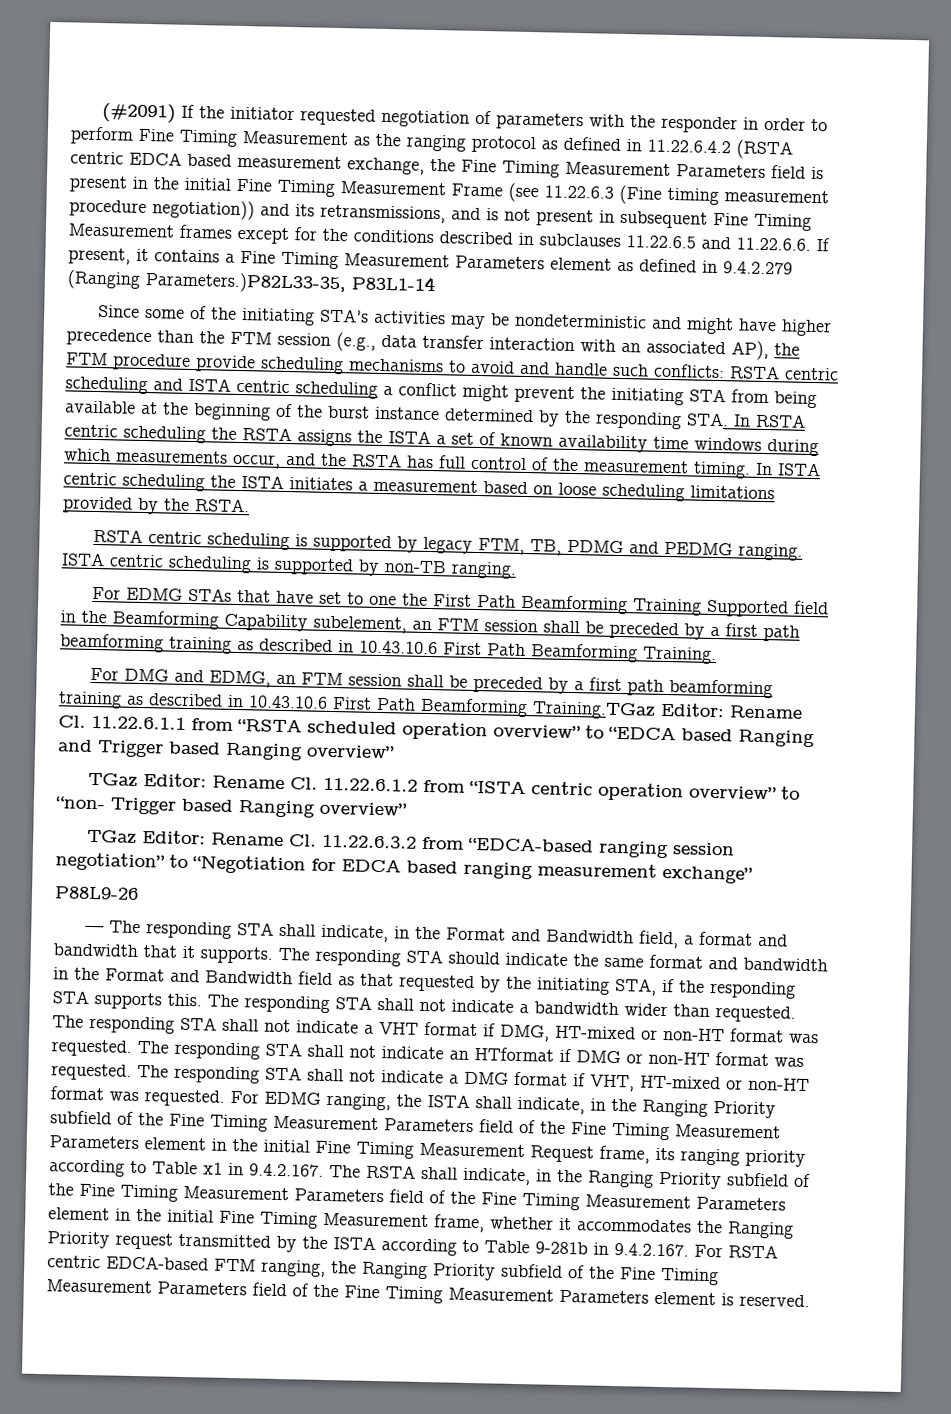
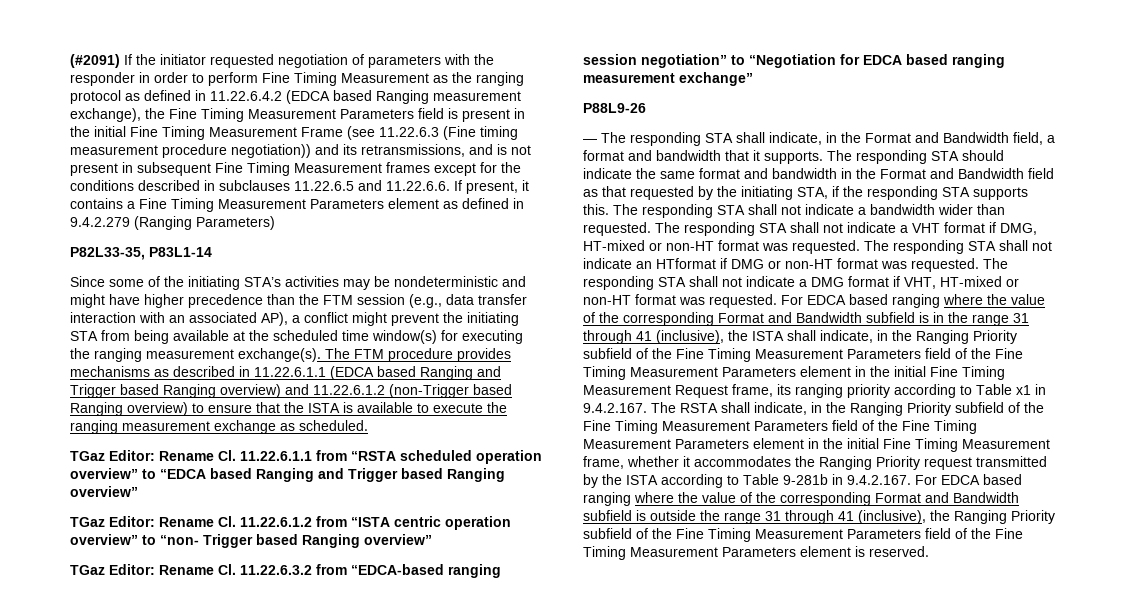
- (#2091) If the initiator requested negotiation of parameters with the responder in order to perform Fine Timing Measurement as the ranging protocol as defined in 11.22.6.4.2 (RSTA centric EDCA based measurement exchange, the Fine Timing Measurement Parameters field is present in the initial Fine Timing Measurement Frame (see 11.22.6.3 (Fine timing measurement procedure negotiation)) and its retransmissions, and is not present in subsequent Fine Timing Measurement frames except for the conditions described in subclauses 11.22.6.5 and 11.22.6.6. If present, it contains a Fine Timing Measurement Parameters element as defined in 9.4.2.279 (Ranging Parameters.)P82L33-35, P83L1-14
+ (#2091) If the initiator requested negotiation of parameters with the responder in order to perform Fine Timing Measurement as the ranging protocol as defined in 11.22.6.4.2 (EDCA based Ranging measurement exchange), the Fine Timing Measurement Parameters field is present in the initial Fine Timing Measurement Frame (see 11.22.6.3 (Fine timing measurement procedure negotiation)) and its retransmissions, and is not present in subsequent Fine Timing Measurement frames except for the conditions described in subclauses 11.22.6.5 and 11.22.6.6. If present, it contains a Fine Timing Measurement Parameters element as defined in 9.4.2.279 (Ranging Parameters)
+ P82L33-35, P83L1-14
- Since some of the initiating STA’s activities may be nondeterministic and might have higher precedence than the FTM session (e.g., data transfer interaction with an associated AP), the FTM procedure provide scheduling mechanisms to avoid and handle such conflicts: RSTA centric scheduling and ISTA centric scheduling a conflict might prevent the initiating STA from being available at the beginning of the burst instance determined by the responding STA. In RSTA centric scheduling the RSTA assigns the ISTA a set of known availability time windows during which measurements occur, and the RSTA has full control of the measurement timing. In ISTA centric scheduling the ISTA initiates a measurement based on loose scheduling limitations provided by the RSTA.
- RSTA centric scheduling is supported by legacy FTM, TB, PDMG and PEDMG ranging. ISTA centric scheduling is supported by non-TB ranging.
- For EDMG STAs that have set to one the First Path Beamforming Training Supported field in the Beamforming Capability subelement, an FTM session shall be preceded by a first path beamforming training as described in 10.43.10.6 First Path Beamforming Training.
- For DMG and EDMG, an FTM session shall be preceded by a first path beamforming training as described in 10.43.10.6 First Path Beamforming Training.TGaz Editor: Rename Cl. 11.22.6.1.1 from “RSTA scheduled operation overview” to “EDCA based Ranging and Trigger based Ranging overview”
+ Since some of the initiating STA’s activities may be nondeterministic and might have higher precedence than the FTM session (e.g., data transfer interaction with an associated AP), a conflict might prevent the initiating STA from being available at the scheduled time window(s) for executing the ranging measurement exchange(s). The FTM procedure provides mechanisms as described in 11.22.6.1.1 (EDCA based Ranging and Trigger based Ranging overview) and 11.22.6.1.2 (non-Trigger based Ranging overview) to ensure that the ISTA is available to execute the ranging measurement exchange as scheduled.
+ TGaz Editor: Rename Cl. 11.22.6.1.1 from “RSTA scheduled operation overview” to “EDCA based Ranging and Trigger based Ranging overview”
- For EDMG ranging, the ISTA shall indicate, in the Ranging Priority subfield of the Fine Timing Measurement Parameters field of the Fine Timing Measurement Parameters element in the initial Fine Timing Measurement Request frame, its ranging priority according to Table x1 in 9.4.2.167. The RSTA shall indicate, in the Ranging Priority subfield of the Fine Timing Measurement Parameters field of the Fine Timing Measurement Parameters element in the initial Fine Timing Measurement frame, whether it accommodates the Ranging Priority request transmitted by the ISTA according to Table 9-281b in 9.4.2.167. For RSTA centric EDCA-based FTM ranging, the Ranging Priority subfield of the Fine Timing Measurement Parameters field of the Fine Timing Measurement Parameters element is reserved.
+ For EDCA based ranging where the value of the corresponding Format and Bandwidth subfield is in the range 31 through 41 (inclusive), the ISTA shall indicate, in the Ranging Priority subfield of the Fine Timing Measurement Parameters field of the Fine Timing Measurement Parameters element in the initial Fine Timing Measurement Request frame, its ranging priority according to Table x1 in 9.4.2.167. The RSTA shall indicate, in the Ranging Priority subfield of the Fine Timing Measurement Parameters field of the Fine Timing Measurement Parameters element in the initial Fine Timing Measurement frame, whether it accommodates the Ranging Priority request transmitted by the ISTA according to Table 9-281b in 9.4.2.167. For EDCA based ranging where the value of the corresponding Format and Bandwidth subfield is outside the range 31 through 41 (inclusive), the Ranging Priority subfield of the Fine Timing Measurement Parameters field of the Fine Timing Measurement Parameters element is reserved.

